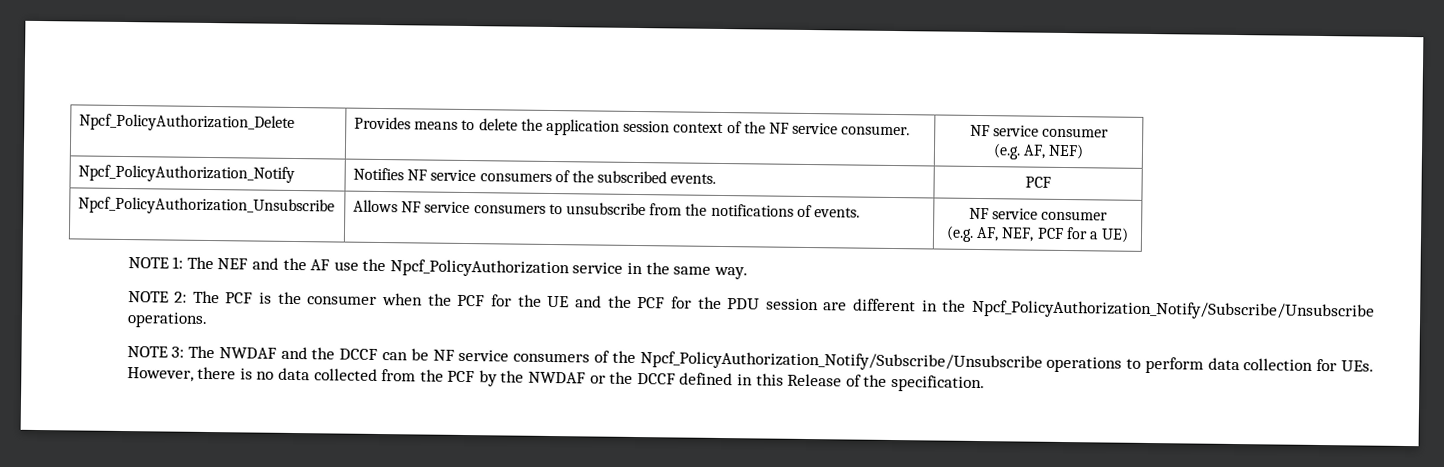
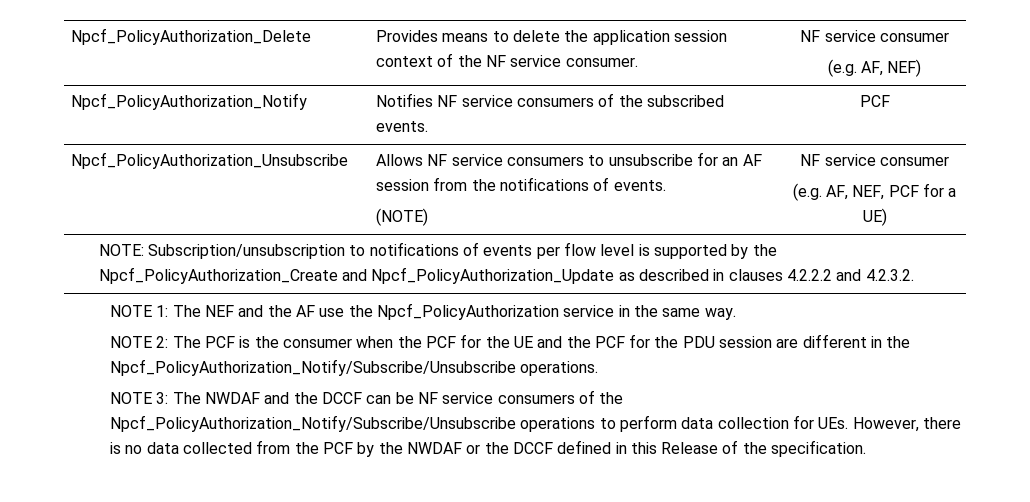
- Npcf_PolicyAuthorization_Unsubscribe | Allows NF service consumers to unsubscribe from the notifications of events. | NF service consumer
+ Npcf_PolicyAuthorization_Unsubscribe | Allows NF service consumers to unsubscribe for an AF session from the notifications of events.
+ (NOTE) | NF service consumer
+ NOTE: Subscription/unsubscription to notifications of events per flow level is supported by the Npcf_PolicyAuthorization_Create and Npcf_PolicyAuthorization_Update as described in clauses 4.2.2.2 and 4.2.3.2.

